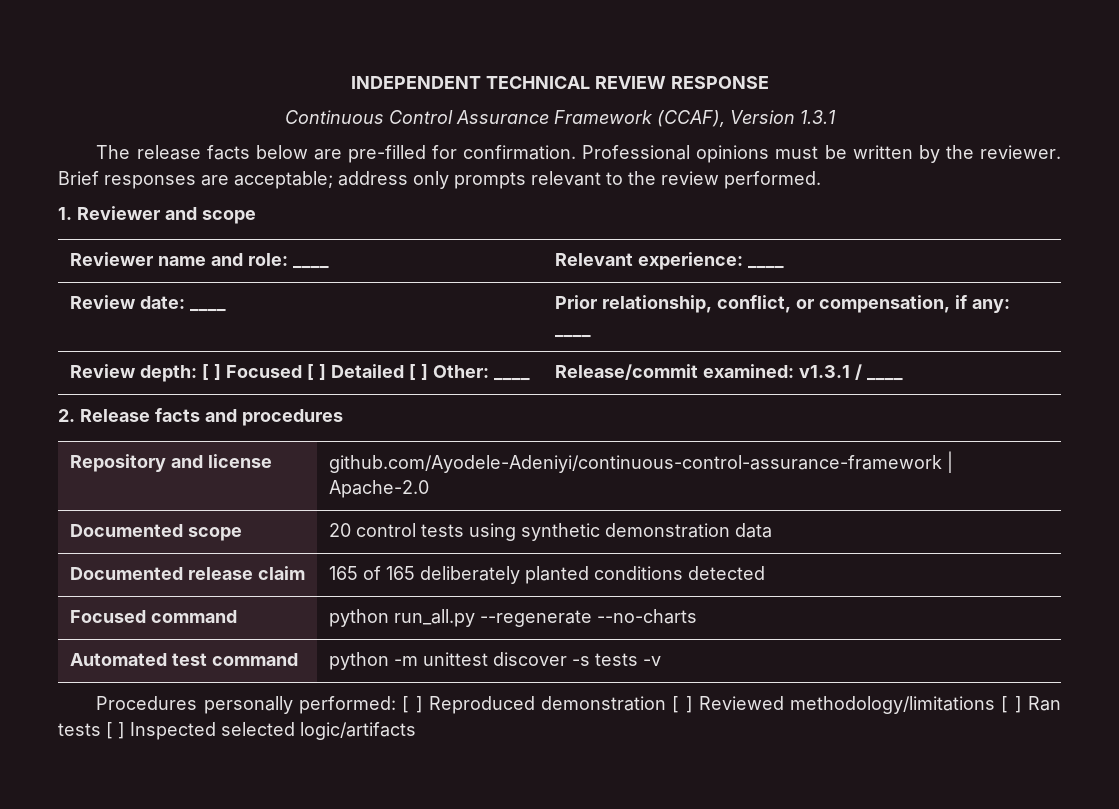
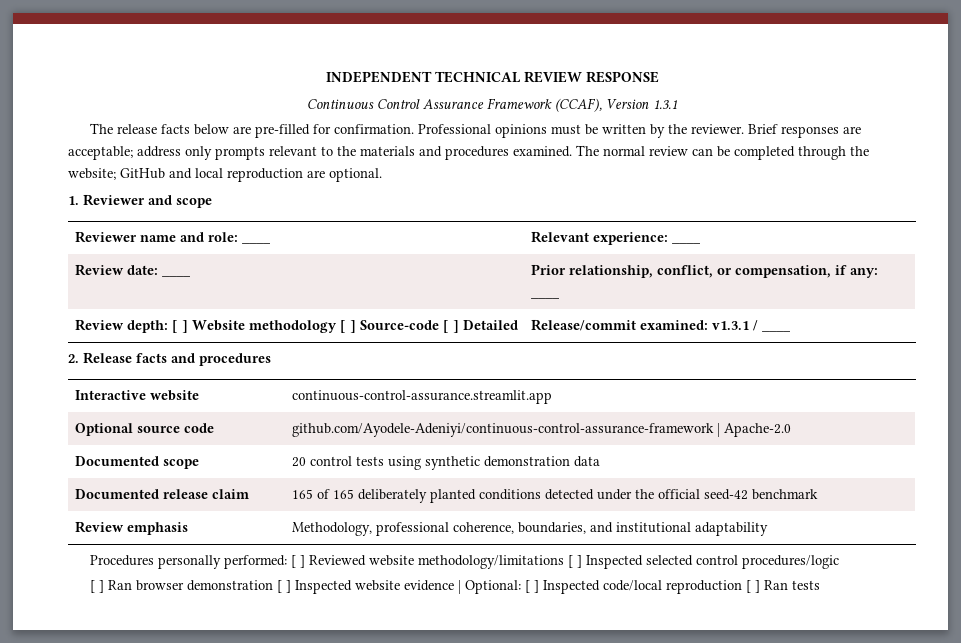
- Brief responses are acceptable; address only prompts relevant to the review performed.
+ Brief responses are acceptable; address only prompts relevant to the materials and procedures examined. The normal review can be completed through the website; GitHub and local reproduction are optional.
- Review depth: [ ] Focused [ ] Detailed [ ] Other: ____ | Release/commit examined: v1.3.1 / ____
+ Review depth: [ ] Website methodology [ ] Source-code [ ] Detailed | Release/commit examined: v1.3.1 / ____
- Repository and license | github.com/Ayodele-Adeniyi/continuous-control-assurance-framework | Apache-2.0
+ Interactive website | continuous-control-assurance.streamlit.app
+ Optional source code | github.com/Ayodele-Adeniyi/continuous-control-assurance-framework | Apache-2.0
- Documented release claim | 165 of 165 deliberately planted conditions detected
- Focused command | python run_all.py --regenerate --no-charts
- Automated test command | python -m unittest discover -s tests -v
+ Documented release claim | 165 of 165 deliberately planted conditions detected under the official seed-42 benchmark
+ Review emphasis | Methodology, professional coherence, boundaries, and institutional adaptability
- Procedures personally performed: [ ] Reproduced demonstration [ ] Reviewed methodology/limitations [ ] Ran tests [ ] Inspected selected logic/artifacts
+ Procedures personally performed: [ ] Reviewed website methodology/limitations [ ] Inspected selected control procedures/logic
+ [ ] Ran browser demonstration [ ] Inspected website evidence | Optional: [ ] Inspected code/local reproduction [ ] Ran tests

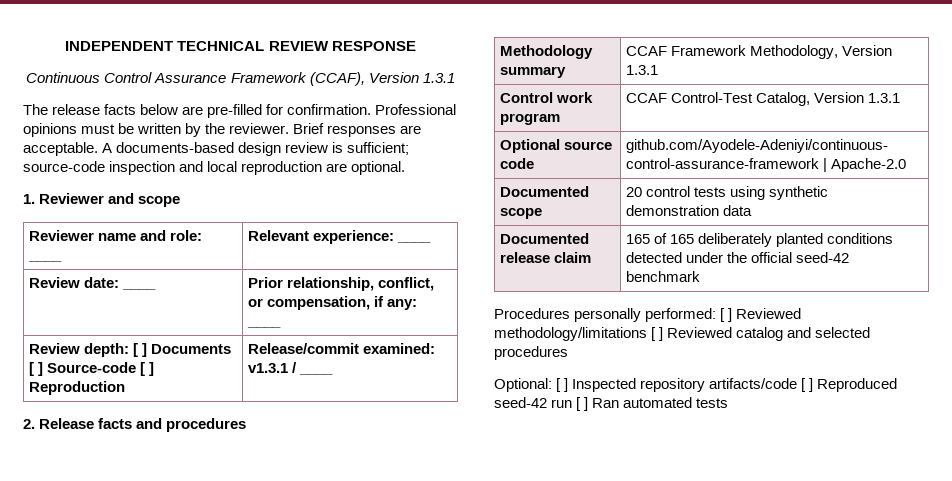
- Brief responses are acceptable; address only prompts relevant to the materials and procedures examined. The normal review can be completed through the website; GitHub and local reproduction are optional.
+ Brief responses are acceptable. A documents-based design review is sufficient; source-code inspection and local reproduction are optional.
- Review depth: [ ] Website methodology [ ] Source-code [ ] Detailed | Release/commit examined: v1.3.1 / ____
+ Review depth: [ ] Documents [ ] Source-code [ ] Reproduction | Release/commit examined: v1.3.1 / ____
- Interactive website | continuous-control-assurance.streamlit.app
+ Methodology summary | CCAF Framework Methodology, Version 1.3.1
+ Control work program | CCAF Control-Test Catalog, Version 1.3.1
- Review emphasis | Methodology, professional coherence, boundaries, and institutional adaptability
- Procedures personally performed: [ ] Reviewed website methodology/limitations [ ] Inspected selected control procedures/logic
- [ ] Ran browser demonstration [ ] Inspected website evidence | Optional: [ ] Inspected code/local reproduction [ ] Ran tests
+ Procedures personally performed: [ ] Reviewed methodology/limitations [ ] Reviewed catalog and selected procedures
+ Optional: [ ] Inspected repository artifacts/code [ ] Reproduced seed-42 run [ ] Ran automated tests

